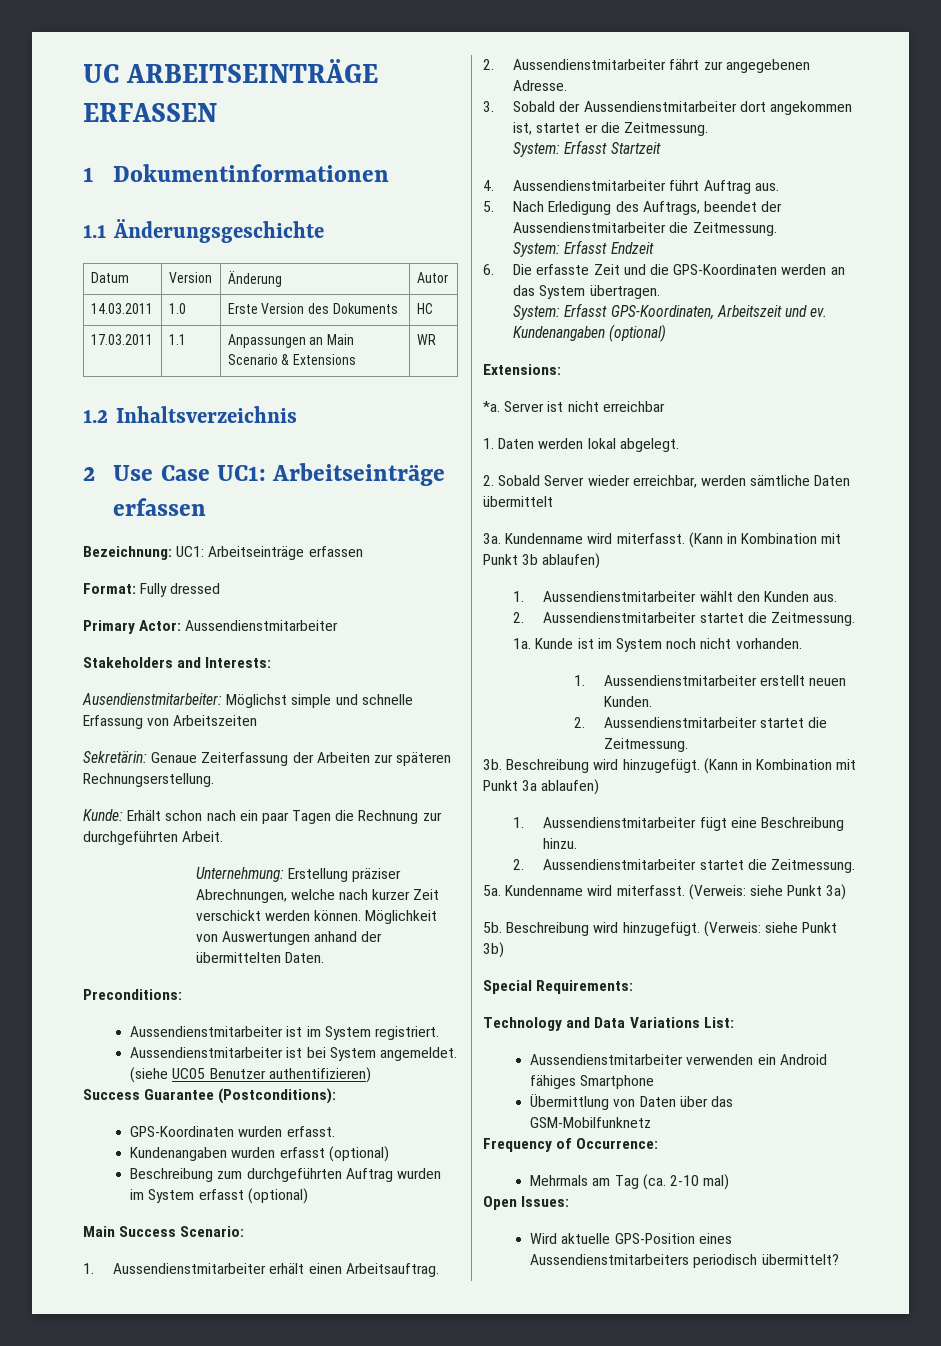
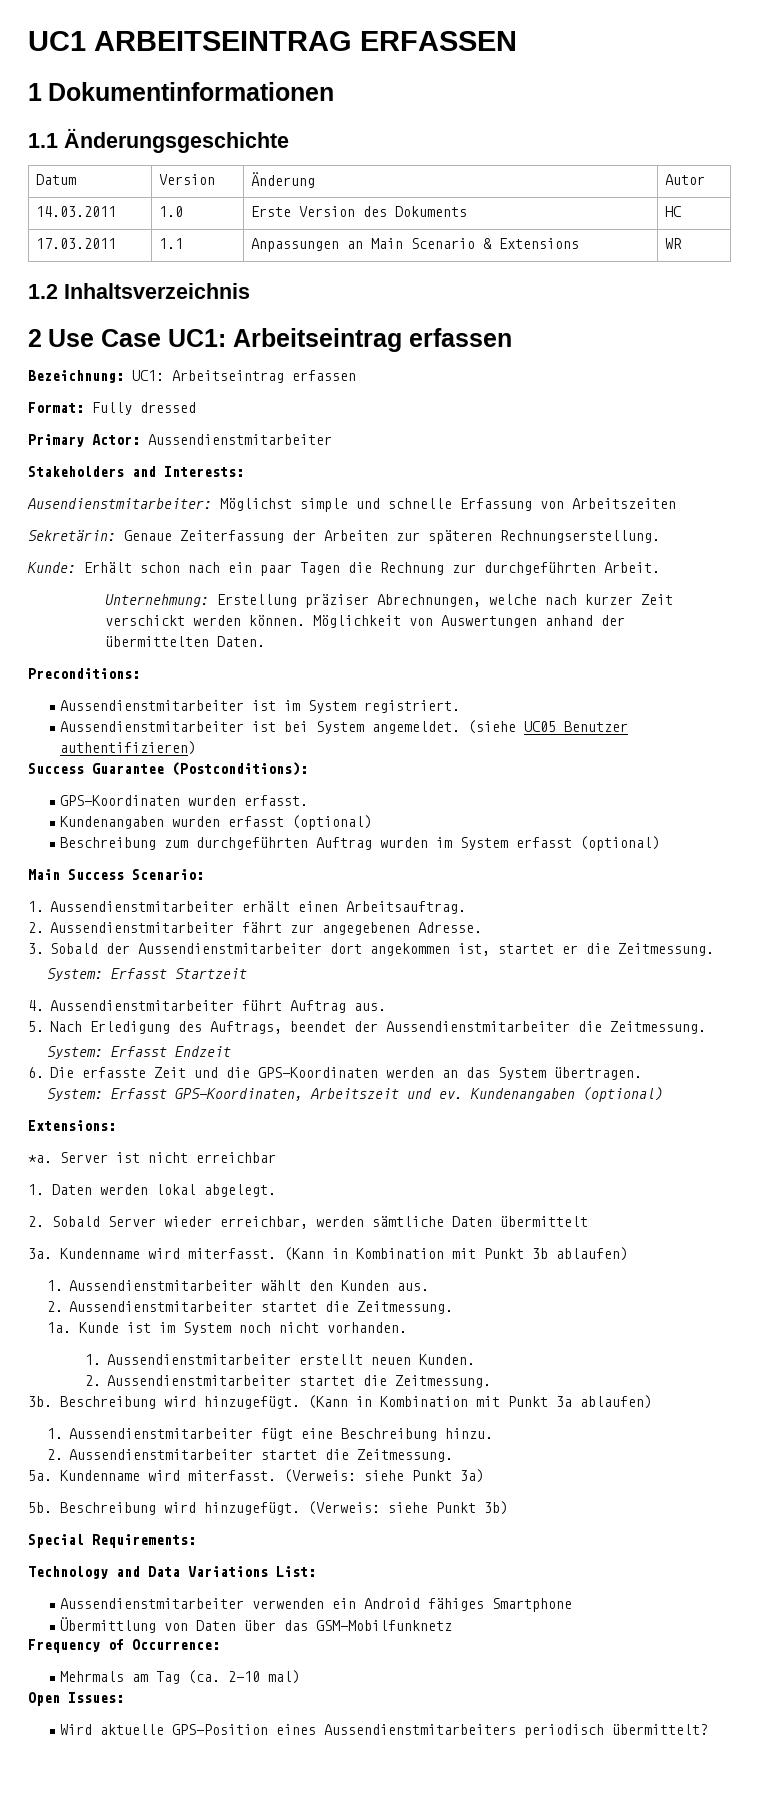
- UC ARBEITSEINTRÄGE ERFASSEN
+ UC1 ARBEITSEINTRAG ERFASSEN
- 2 Use Case UC1: Arbeitseinträge erfassen
+ 2 Use Case UC1: Arbeitseintrag erfassen
- Bezeichnung: UC1: Arbeitseinträge erfassen
+ Bezeichnung: UC1: Arbeitseintrag erfassen

